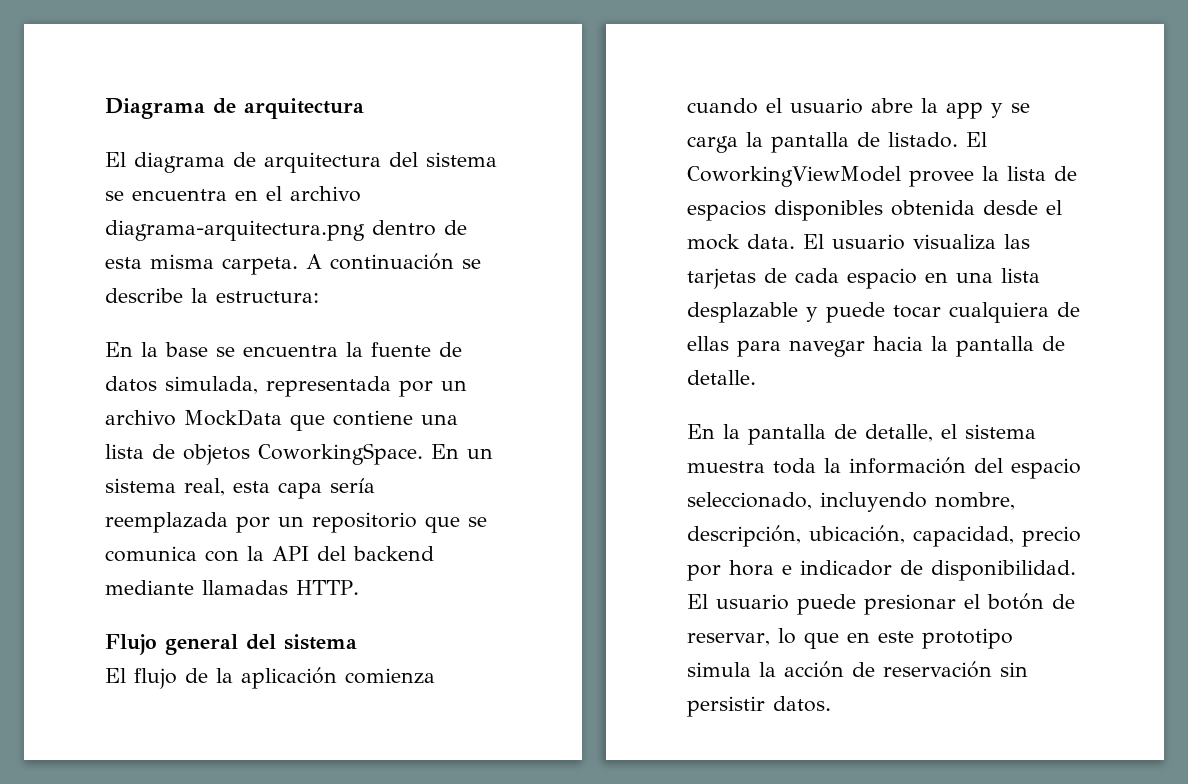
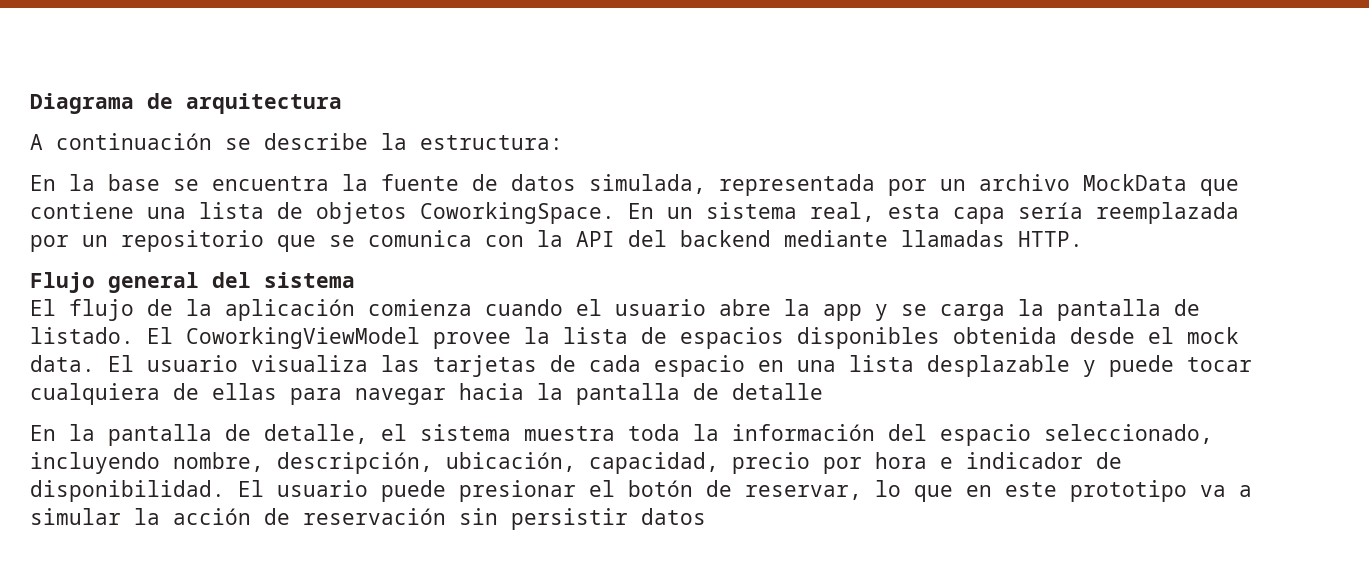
- El diagrama de arquitectura del sistema se encuentra en el archivo diagrama-arquitectura.png dentro de esta misma carpeta.
- El usuario visualiza las tarjetas de cada espacio en una lista desplazable y puede tocar cualquiera de ellas para navegar hacia la pantalla de detalle.
+ El usuario visualiza las tarjetas de cada espacio en una lista desplazable y puede tocar cualquiera de ellas para navegar hacia la pantalla de detalle
- El usuario puede presionar el botón de reservar, lo que en este prototipo simula la acción de reservación sin persistir datos.
+ El usuario puede presionar el botón de reservar, lo que en este prototipo va a simular la acción de reservación sin persistir datos

